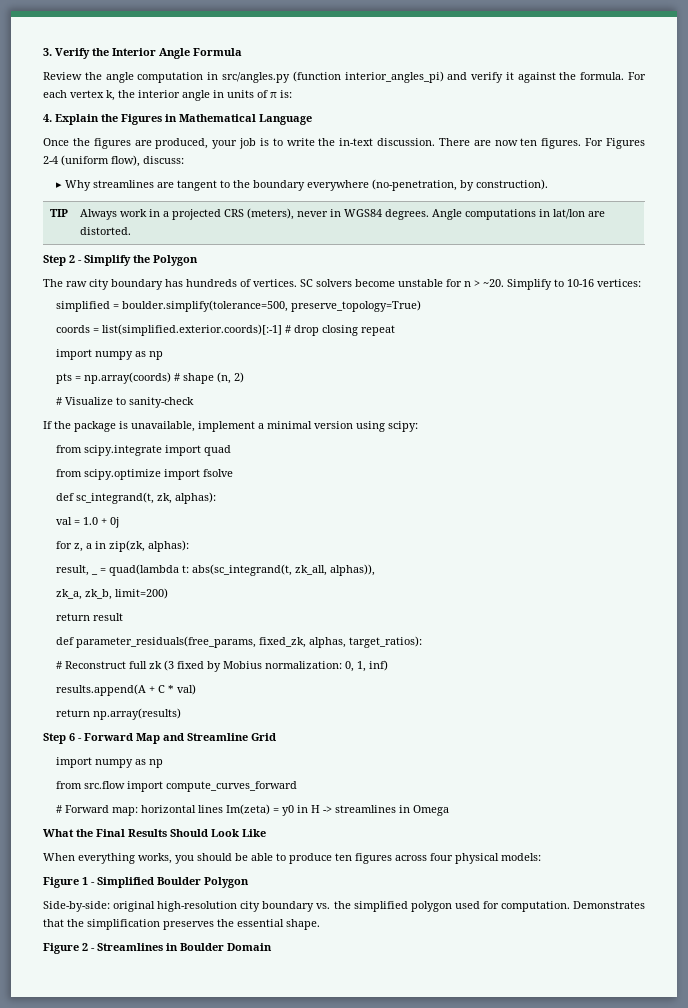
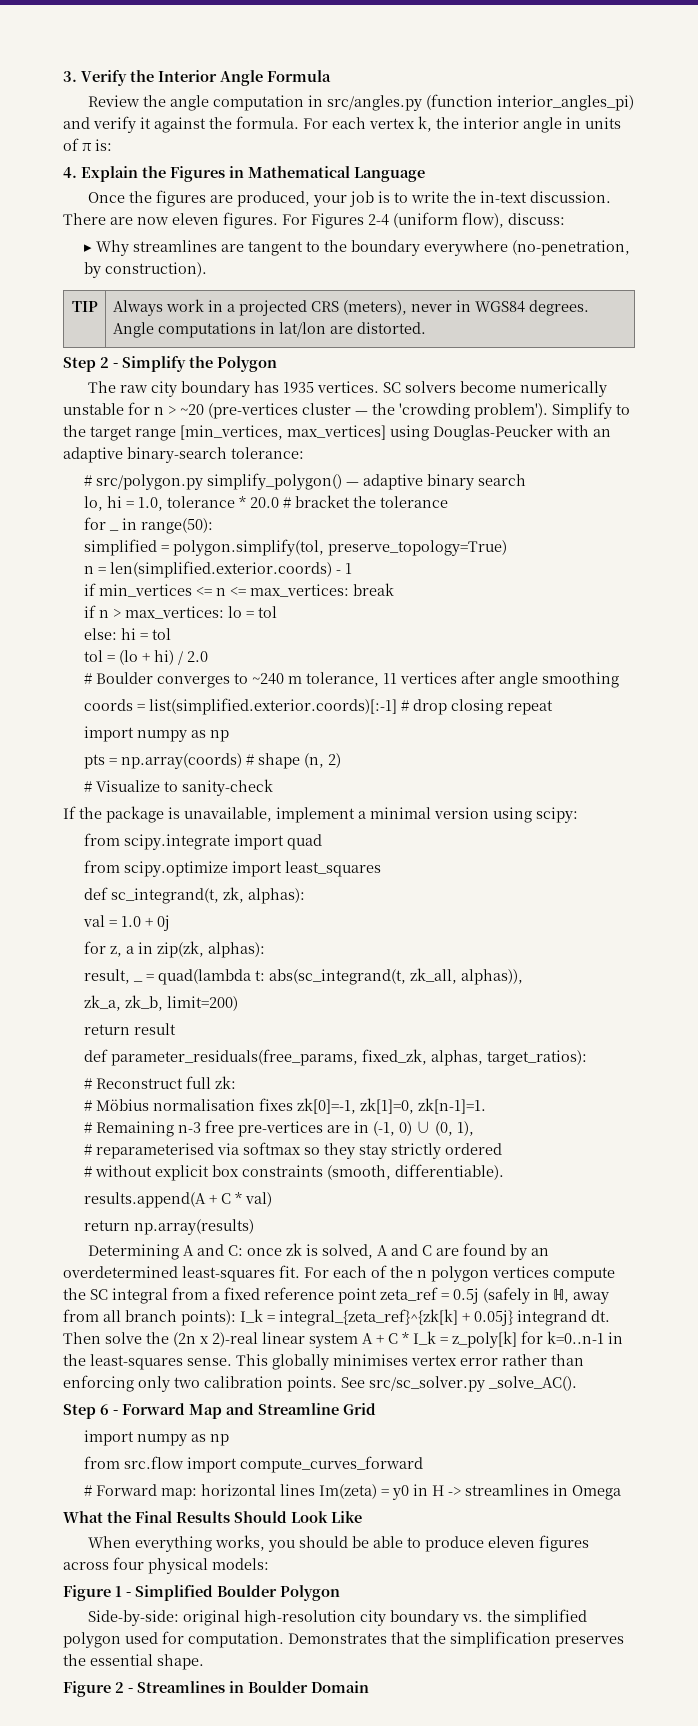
- There are now ten figures.
+ There are now eleven figures.
- The raw city boundary has hundreds of vertices.
+ The raw city boundary has 1935 vertices.
- SC solvers become unstable for n > ~20. Simplify to 10-16 vertices:
+ SC solvers become numerically unstable for n > ~20 (pre-vertices cluster — the 'crowding problem'). Simplify to the target range [min_vertices, max_vertices] using Douglas-Peucker with an adaptive binary-search tolerance:
+ # src/polygon.py simplify_polygon() — adaptive binary search
+ lo, hi = 1.0, tolerance * 20.0 # bracket the tolerance
+ for _ in range(50):
- simplified = boulder.simplify(tolerance=500, preserve_topology=True)
+ simplified = polygon.simplify(tol, preserve_topology=True)
+ n = len(simplified.exterior.coords) - 1
+ if min_vertices <= n <= max_vertices: break
+ if n > max_vertices: lo = tol
+ else: hi = tol
+ tol = (lo + hi) / 2.0
+ # Boulder converges to ~240 m tolerance, 11 vertices after angle smoothing
- from scipy.optimize import fsolve
+ from scipy.optimize import least_squares
- # Reconstruct full zk (3 fixed by Mobius normalization: 0, 1, inf)
+ # Reconstruct full zk:
+ # Möbius normalisation fixes zk[0]=-1, zk[1]=0, zk[n-1]=1.
+ # Remaining n-3 free pre-vertices are in (-1, 0) ∪ (0, 1),
+ # reparameterised via softmax so they stay strictly ordered
+ # without explicit box constraints (smooth, differentiable).
+ Determining A and C: once zk is solved, A and C are found by an overdetermined least-squares fit. For each of the n polygon vertices compute the SC integral from a fixed reference point zeta_ref = 0.5j (safely in ℍ, away from all branch points): I_k = integral_{zeta_ref}^{zk[k] + 0.05j} integrand dt. Then solve the (2n x 2)-real linear system A + C * I_k = z_poly[k] for k=0..n-1 in the least-squares sense. This globally minimises vertex error rather than enforcing only two calibration points. See src/sc_solver.py _solve_AC().
- When everything works, you should be able to produce ten figures across four physical models:
+ When everything works, you should be able to produce eleven figures across four physical models:

